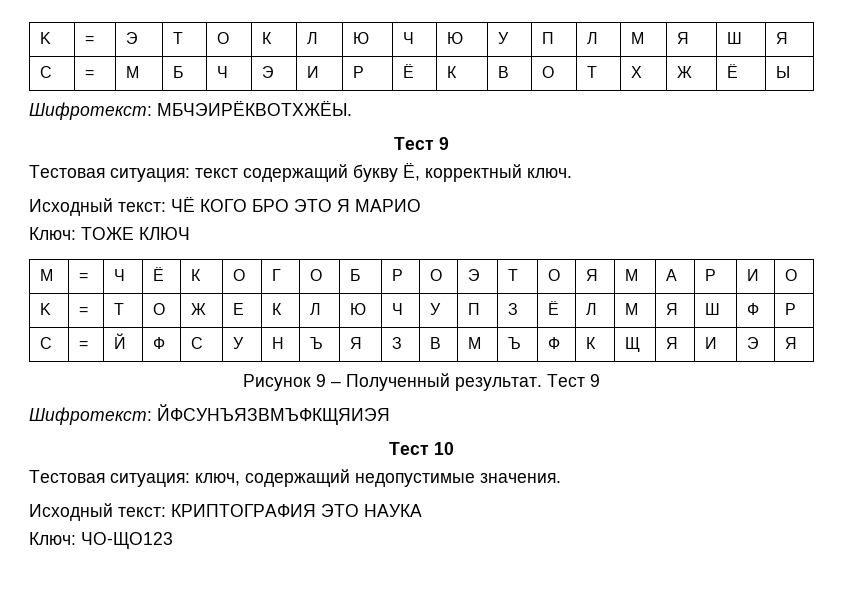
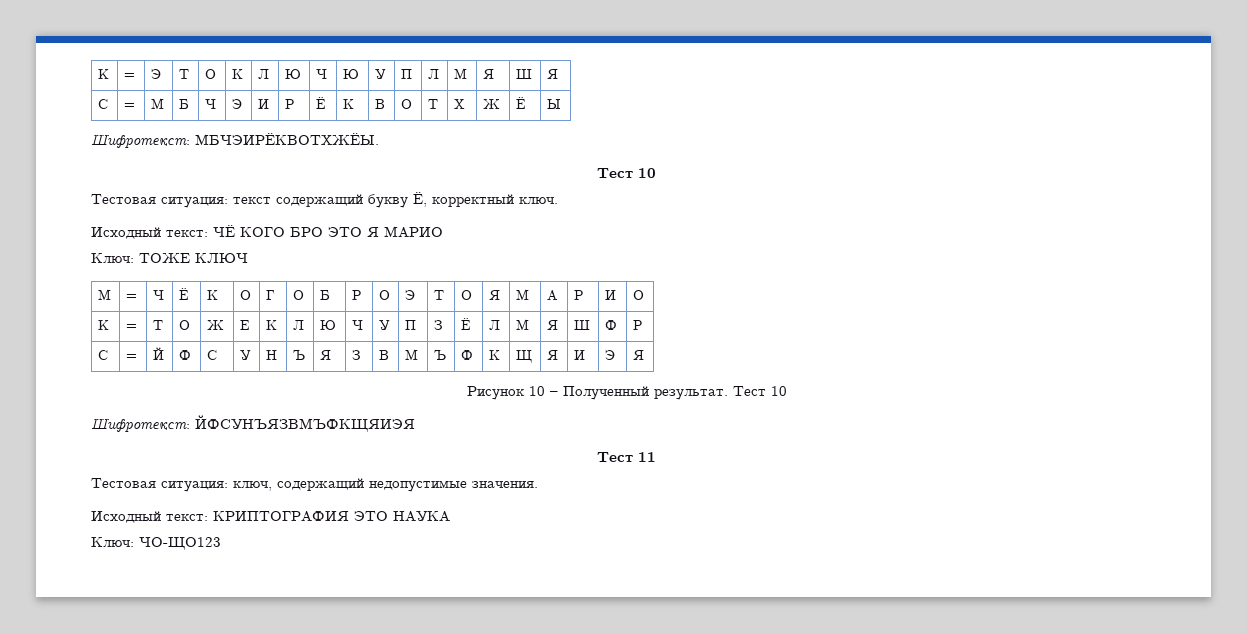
  Шифротекст: МБЧЭИРЁКВОТХЖЁЫ.
- Тест 9
+ Тест 10
- Рисунок 9 – Полученный результат. Тест 9
+ Рисунок 10 – Полученный результат. Тест 10
- Тест 10
+ Тест 11

